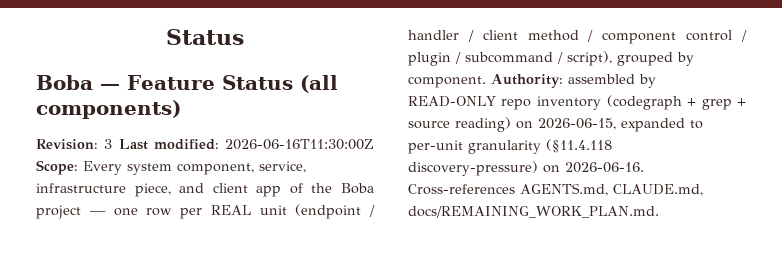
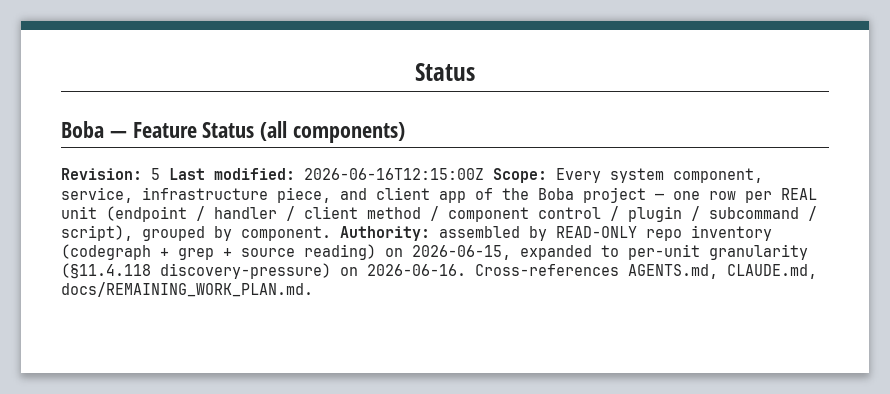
- Revision: 3 Last modified: 2026-06-16T11:30:00Z Scope: Every system component, service, infrastructure piece, and client app of the Boba project — one row per REAL unit (endpoint / handler / client method / component control / plugin / subcommand / script), grouped by component.
+ Revision: 5 Last modified: 2026-06-16T12:15:00Z Scope: Every system component, service, infrastructure piece, and client app of the Boba project — one row per REAL unit (endpoint / handler / client method / component control / plugin / subcommand / script), grouped by component.

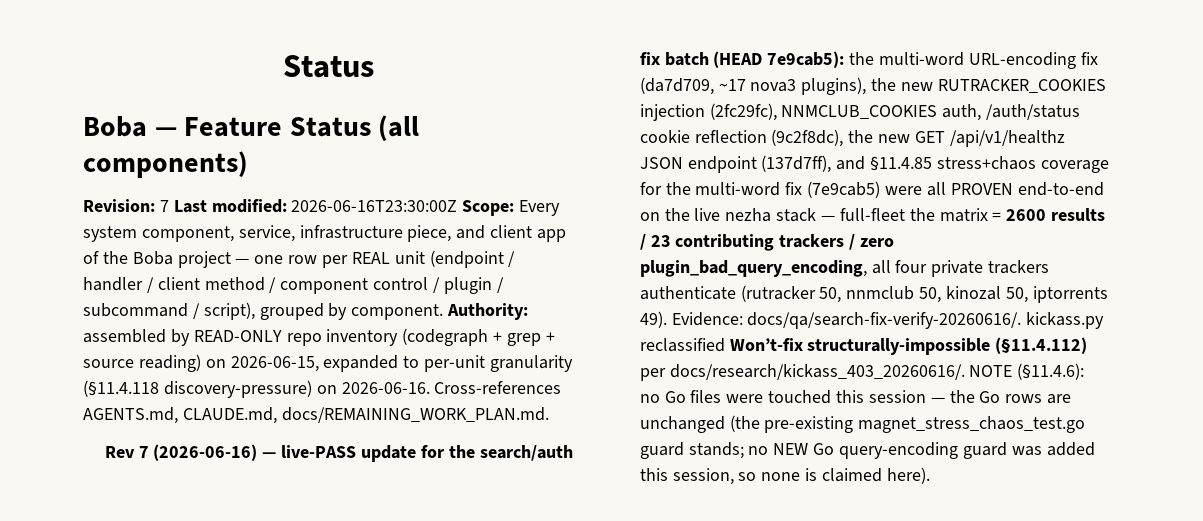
- Revision: 5 Last modified: 2026-06-16T12:15:00Z Scope: Every system component, service, infrastructure piece, and client app of the Boba project — one row per REAL unit (endpoint / handler / client method / component control / plugin / subcommand / script), grouped by component.
+ Revision: 7 Last modified: 2026-06-16T23:30:00Z Scope: Every system component, service, infrastructure piece, and client app of the Boba project — one row per REAL unit (endpoint / handler / client method / component control / plugin / subcommand / script), grouped by component.
+ Rev 7 (2026-06-16) — live-PASS update for the search/auth fix batch (HEAD 7e9cab5): the multi-word URL-encoding fix (da7d709, ~17 nova3 plugins), the new RUTRACKER_COOKIES injection (2fc29fc), NNMCLUB_COOKIES auth, /auth/status cookie reflection (9c2f8dc), the new GET /api/v1/healthz JSON endpoint (137d7ff), and §11.4.85 stress+chaos coverage for the multi-word fix (7e9cab5) were all PROVEN end-to-end on the live nezha stack — full-fleet the matrix = 2600 results / 23 contributing trackers / zero plugin_bad_query_encoding, all four private trackers authenticate (rutracker 50, nnmclub 50, kinozal 50, iptorrents 49). Evidence: docs/qa/search-fix-verify-20260616/. kickass.py reclassified Won’t-fix structurally-impossible (§11.4.112) per docs/research/kickass_403_20260616/. NOTE (§11.4.6): no Go files were touched this session — the Go rows are unchanged (the pre-existing magnet_stress_chaos_test.go guard stands; no NEW Go query-encoding guard was added this session, so none is claimed here).

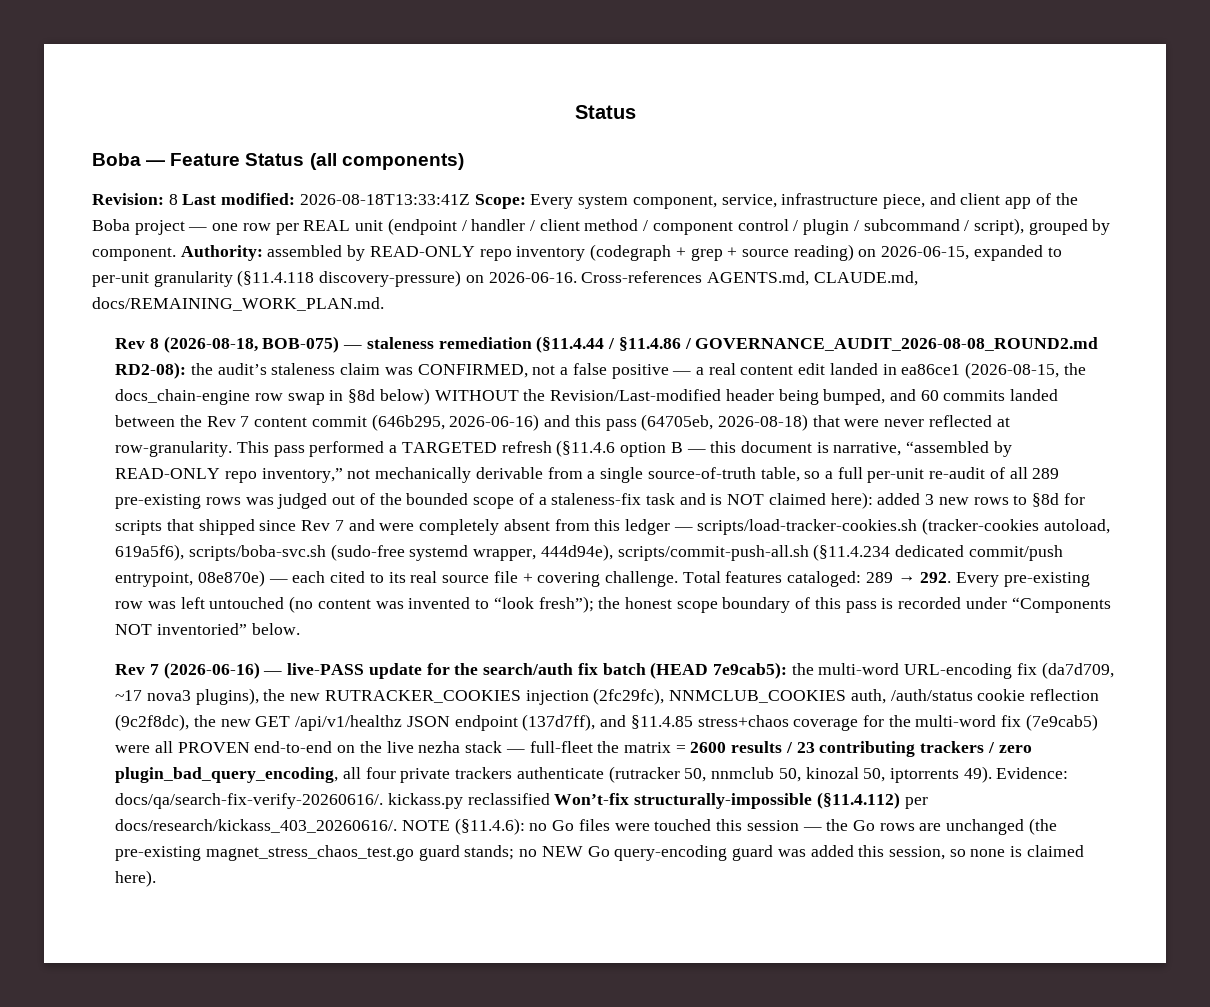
- Revision: 7 Last modified: 2026-06-16T23:30:00Z Scope: Every system component, service, infrastructure piece, and client app of the Boba project — one row per REAL unit (endpoint / handler / client method / component control / plugin / subcommand / script), grouped by component.
+ Revision: 8 Last modified: 2026-08-18T13:33:41Z Scope: Every system component, service, infrastructure piece, and client app of the Boba project — one row per REAL unit (endpoint / handler / client method / component control / plugin / subcommand / script), grouped by component.
+ Rev 8 (2026-08-18, BOB-075) — staleness remediation (§11.4.44 / §11.4.86 / GOVERNANCE_AUDIT_2026-08-08_ROUND2.md RD2-08): the audit’s staleness claim was CONFIRMED, not a false positive — a real content edit landed in ea86ce1 (2026-08-15, the docs_chain-engine row swap in §8d below) WITHOUT the Revision/Last-modified header being bumped, and 60 commits landed between the Rev 7 content commit (646b295, 2026-06-16) and this pass (64705eb, 2026-08-18) that were never reflected at row-granularity. This pass performed a TARGETED refresh (§11.4.6 option B — this document is narrative, “assembled by READ-ONLY repo inventory,” not mechanically derivable from a single source-of-truth table, so a full per-unit re-audit of all 289 pre-existing rows was judged out of the bounded scope of a staleness-fix task and is NOT claimed here): added 3 new rows to §8d for scripts that shipped since Rev 7 and were completely absent from this ledger — scripts/load-tracker-cookies.sh (tracker-cookies autoload, 619a5f6), scripts/boba-svc.sh (sudo-free systemd wrapper, 444d94e), scripts/commit-push-all.sh (§11.4.234 dedicated commit/push entrypoint, 08e870e) — each cited to its real source file + covering challenge. Total features cataloged: 289 → 292. Every pre-existing row was left untouched (no content was invented to “look fresh”); the honest scope boundary of this pass is recorded under “Components NOT inventoried” below.

